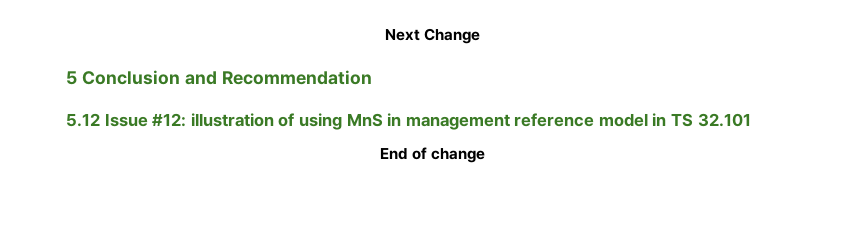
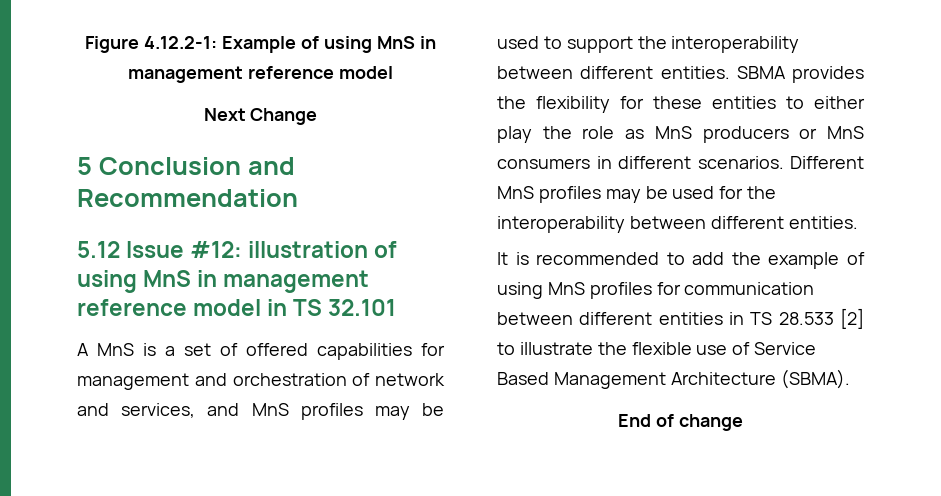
+ Figure 4.12.2-1: Example of using MnS in management reference model
+ A MnS is a set of offered capabilities for management and orchestration of network and services, and MnS profiles may be used to support the interoperability between different entities. SBMA provides the flexibility for these entities to either play the role as MnS producers or MnS consumers in different scenarios. Different MnS profiles may be used for the interoperability between different entities.
+ It is recommended to add the example of using MnS profiles for communication between different entities in TS 28.533 [2] to illustrate the flexible use of Service Based Management Architecture (SBMA).

